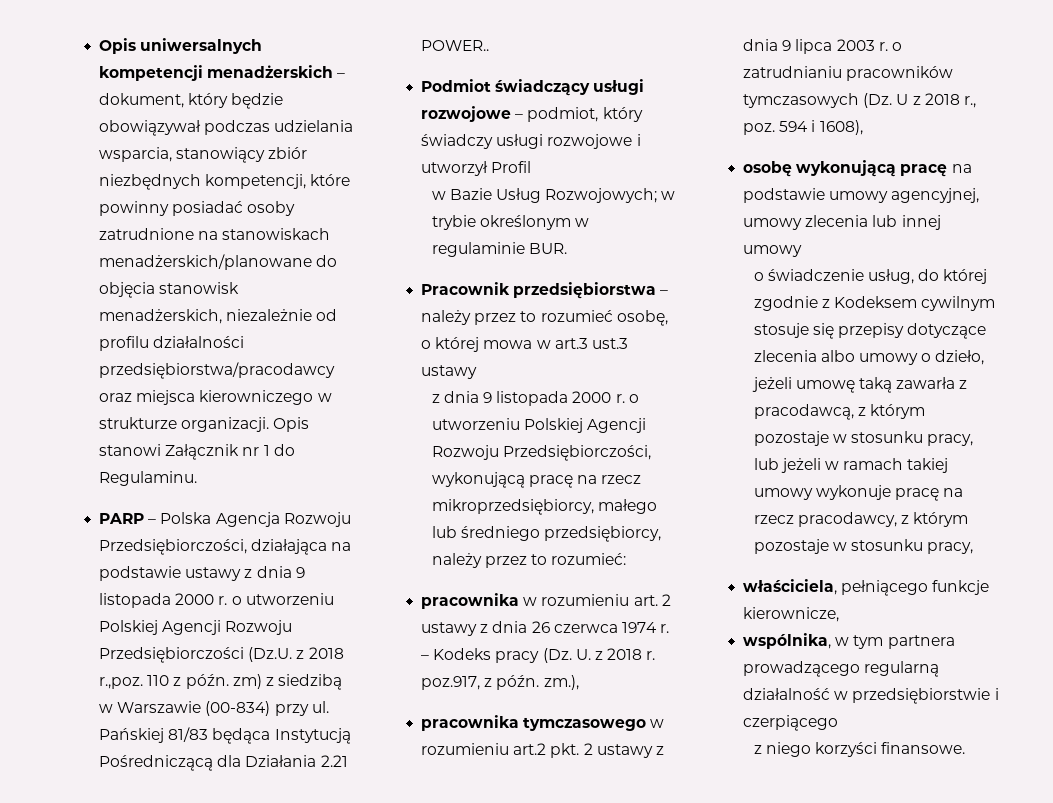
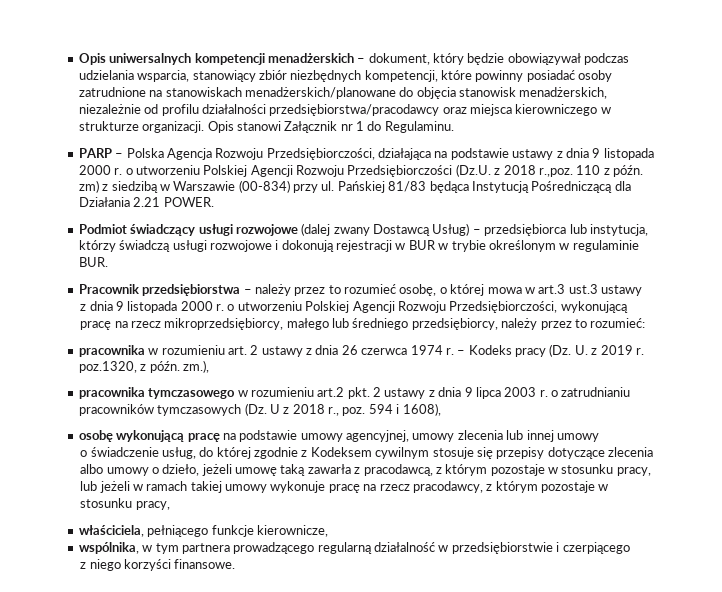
- Pańskiej 81/83 będąca Instytucją Pośredniczącą dla Działania 2.21 POWER..
+ Pańskiej 81/83 będąca Instytucją Pośredniczącą dla Działania 2.21 POWER.
- Podmiot świadczący usługi rozwojowe – podmiot, który świadczy usługi rozwojowe i utworzył Profil
- w Bazie Usług Rozwojowych; w trybie określonym w regulaminie BUR.
+ Podmiot świadczący usługi rozwojowe (dalej zwany Dostawcą Usług) – przedsiębiorca lub instytucja, którzy świadczą usługi rozwojowe i dokonują rejestracji w BUR w trybie określonym w regulaminie BUR.
- – Kodeks pracy (Dz. U. z 2018 r. poz.917, z późn. zm.),
+ – Kodeks pracy (Dz. U. z 2019 r. poz.1320, z późn. zm.),

